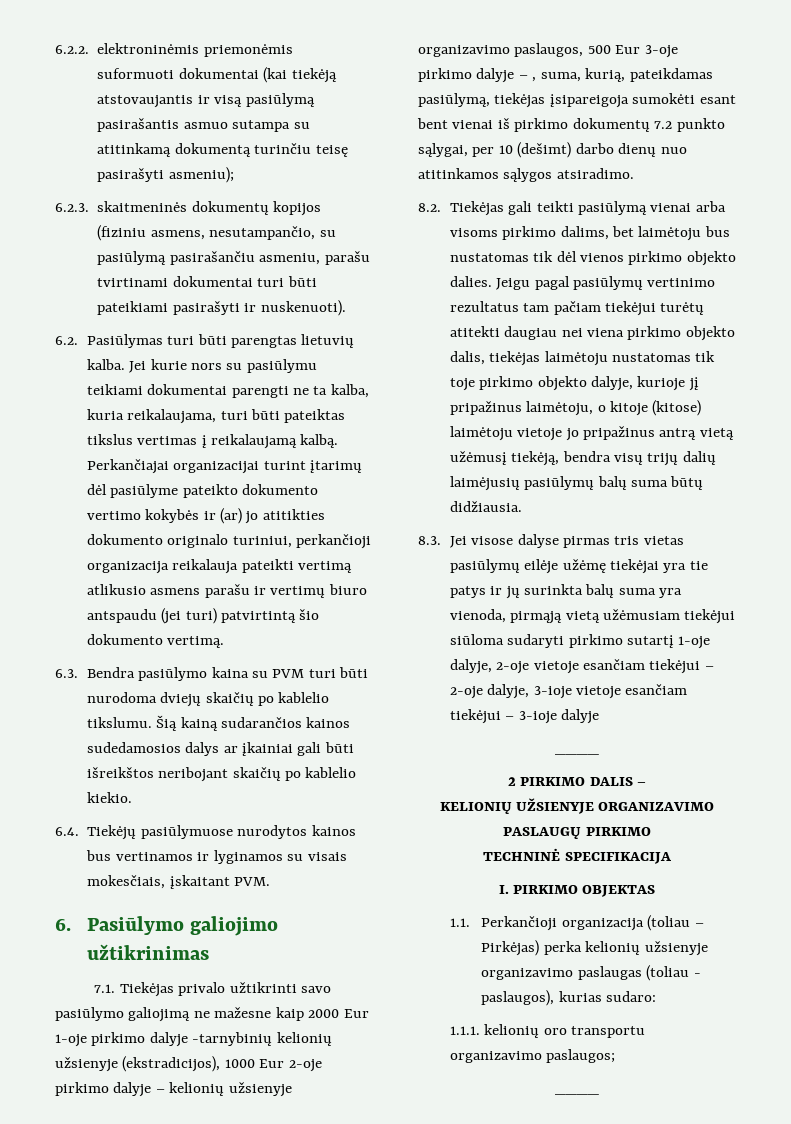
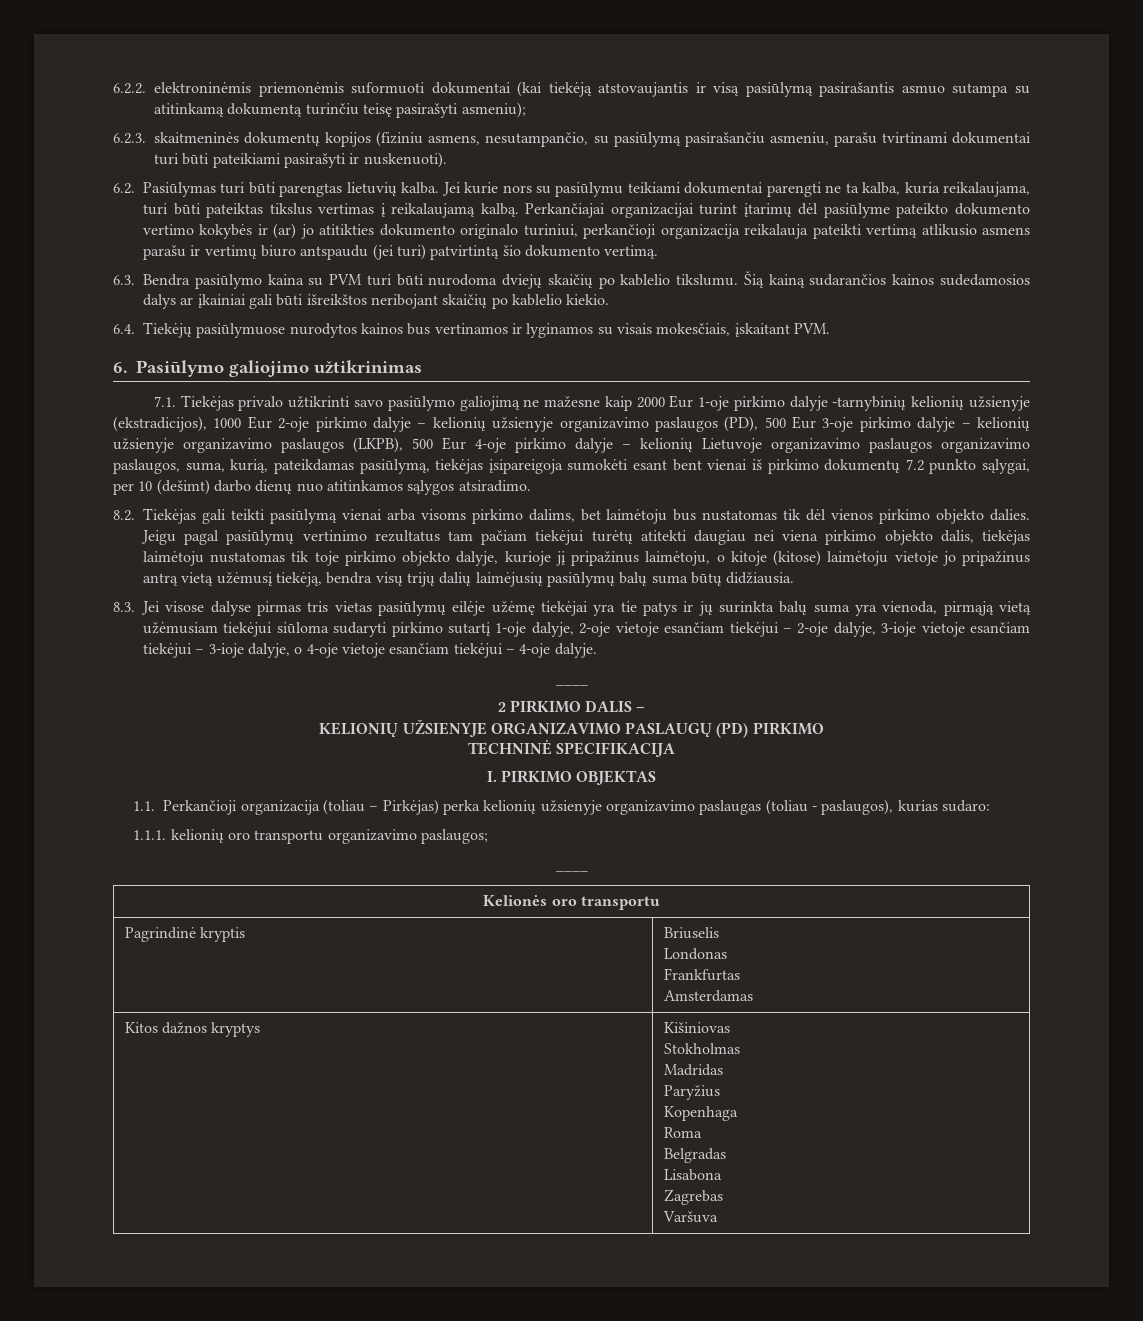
- 7.1. Tiekėjas privalo užtikrinti savo pasiūlymo galiojimą ne mažesne kaip 2000 Eur 1-oje pirkimo dalyje -tarnybinių kelionių užsienyje (ekstradicijos), 1000 Eur 2-oje pirkimo dalyje – kelionių užsienyje organizavimo paslaugos, 500 Eur 3-oje pirkimo dalyje – , suma, kurią, pateikdamas pasiūlymą, tiekėjas įsipareigoja sumokėti esant bent vienai iš pirkimo dokumentų 7.2 punkto sąlygai, per 10 (dešimt) darbo dienų nuo atitinkamos sąlygos atsiradimo.
+ 7.1. Tiekėjas privalo užtikrinti savo pasiūlymo galiojimą ne mažesne kaip 2000 Eur 1-oje pirkimo dalyje -tarnybinių kelionių užsienyje (ekstradicijos), 1000 Eur 2-oje pirkimo dalyje – kelionių užsienyje organizavimo paslaugos (PD), 500 Eur 3-oje pirkimo dalyje – kelionių užsienyje organizavimo paslaugos (LKPB), 500 Eur 4-oje pirkimo dalyje – kelionių Lietuvoje organizavimo paslaugos organizavimo paslaugos, suma, kurią, pateikdamas pasiūlymą, tiekėjas įsipareigoja sumokėti esant bent vienai iš pirkimo dokumentų 7.2 punkto sąlygai, per 10 (dešimt) darbo dienų nuo atitinkamos sąlygos atsiradimo.
- 8.3. Jei visose dalyse pirmas tris vietas pasiūlymų eilėje užėmę tiekėjai yra tie patys ir jų surinkta balų suma yra vienoda, pirmąją vietą užėmusiam tiekėjui siūloma sudaryti pirkimo sutartį 1-oje dalyje, 2-oje vietoje esančiam tiekėjui – 2-oje dalyje, 3-ioje vietoje esančiam tiekėjui – 3-ioje dalyje
+ 8.3. Jei visose dalyse pirmas tris vietas pasiūlymų eilėje užėmę tiekėjai yra tie patys ir jų surinkta balų suma yra vienoda, pirmąją vietą užėmusiam tiekėjui siūloma sudaryti pirkimo sutartį 1-oje dalyje, 2-oje vietoje esančiam tiekėjui – 2-oje dalyje, 3-ioje vietoje esančiam tiekėjui – 3-ioje dalyje, o 4-oje vietoje esančiam tiekėjui – 4-oje dalyje.
- KELIONIŲ UŽSIENYJE ORGANIZAVIMO PASLAUGŲ PIRKIMO
+ KELIONIŲ UŽSIENYJE ORGANIZAVIMO PASLAUGŲ (PD) PIRKIMO
+ Kelionės oro transportu
+ Pagrindinė kryptis | Briuselis
+ Londonas
+ Frankfurtas
+ Amsterdamas
+ Kitos dažnos kryptys | Kišiniovas
+ Stokholmas
+ Madridas
+ Paryžius
+ Kopenhaga
+ Roma
+ Belgradas
+ Lisabona
+ Zagrebas
+ Varšuva

